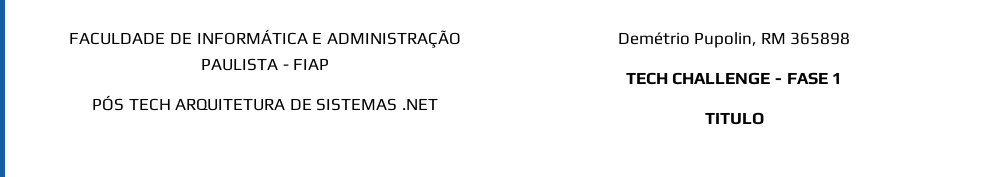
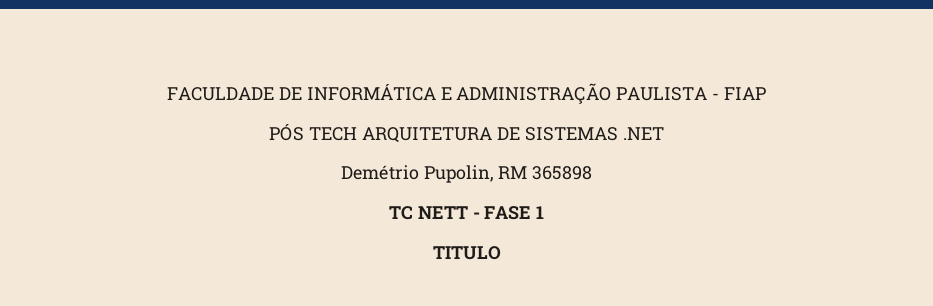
- TECH CHALLENGE - FASE 1
+ TC NETT - FASE 1

